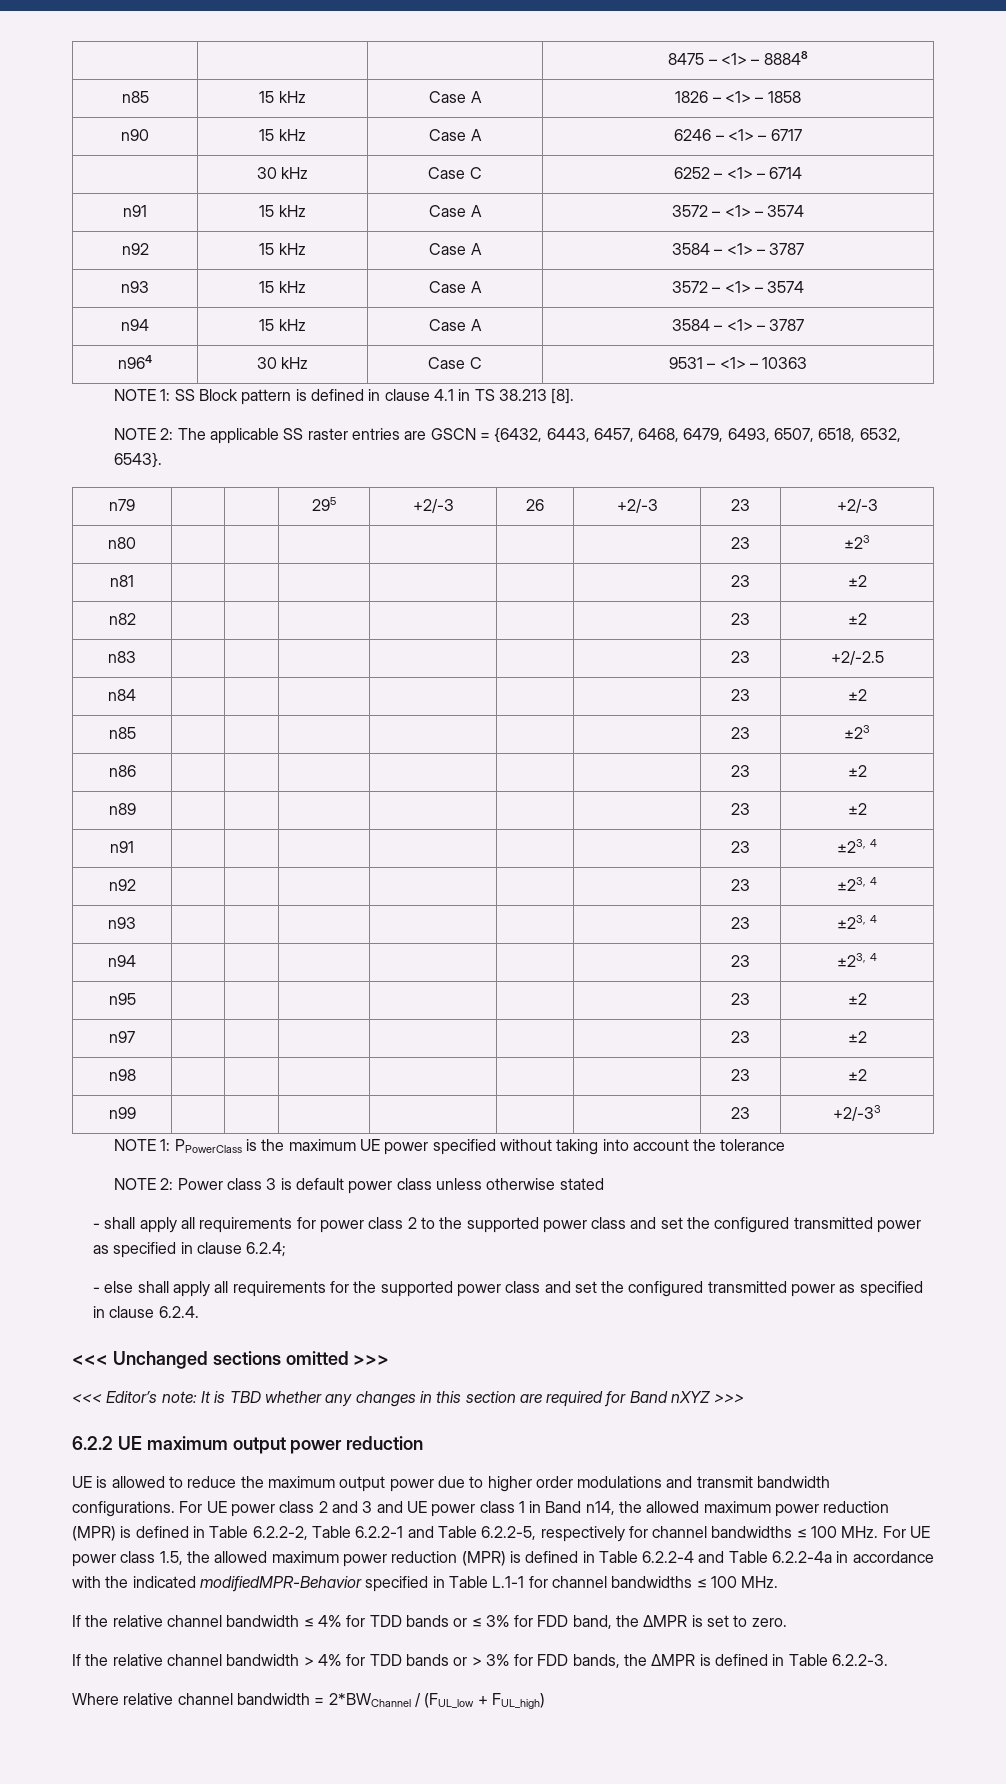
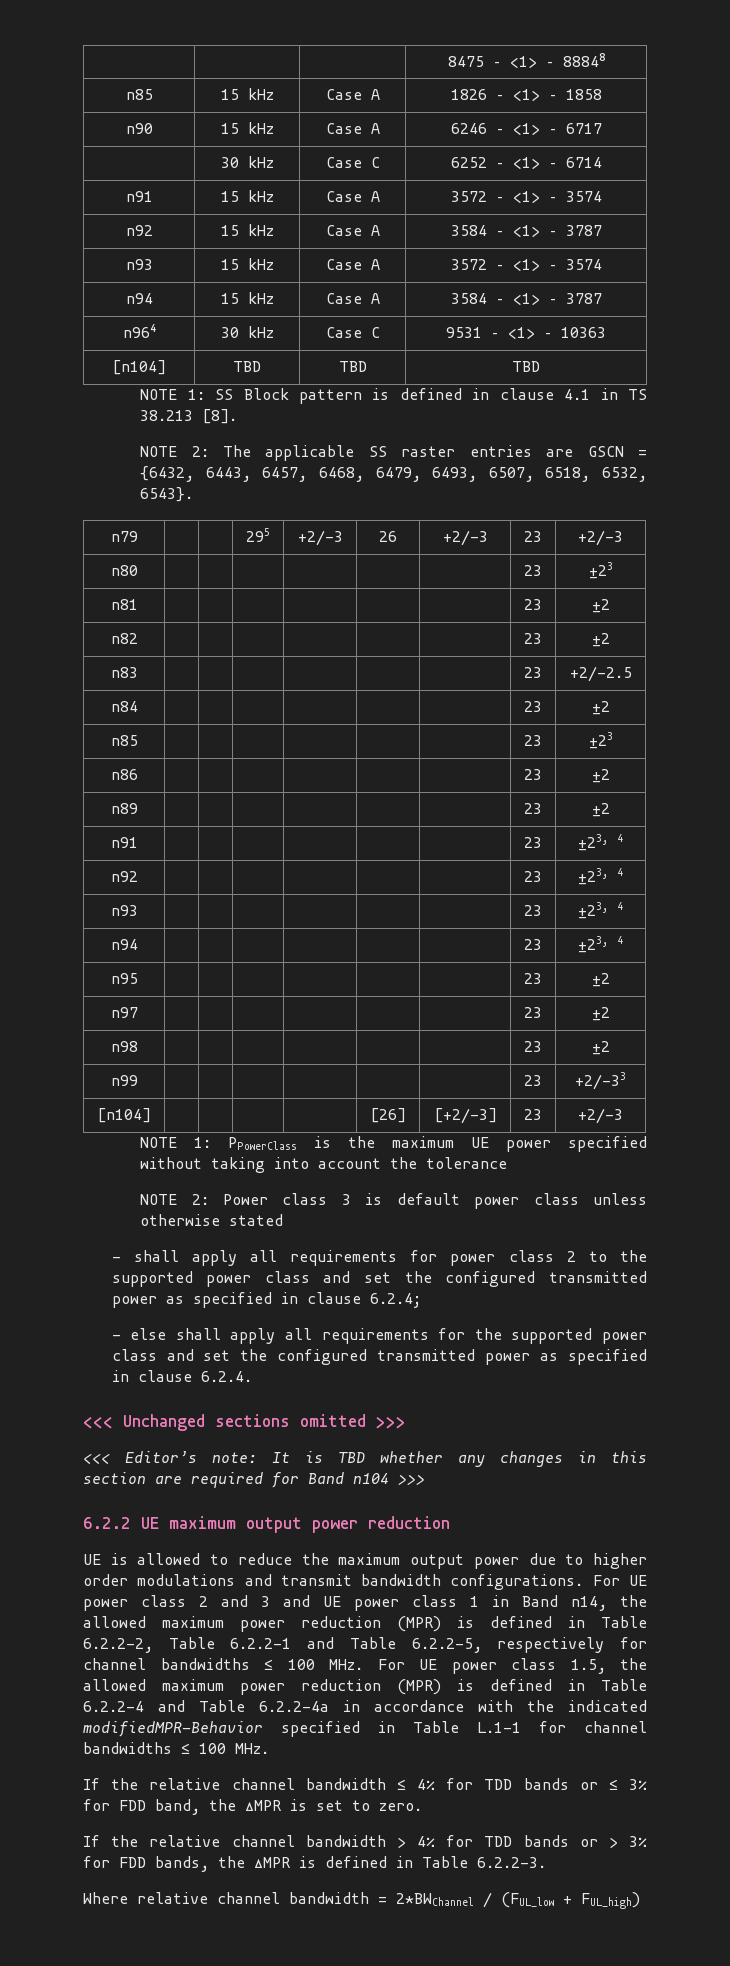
+ [n104] | TBD | TBD | TBD
+ [n104] | | | | | [26] | [+2/-3] | 23 | +2/-3
- <<< Editor’s note: It is TBD whether any changes in this section are required for Band nXYZ >>>
+ <<< Editor’s note: It is TBD whether any changes in this section are required for Band n104 >>>

